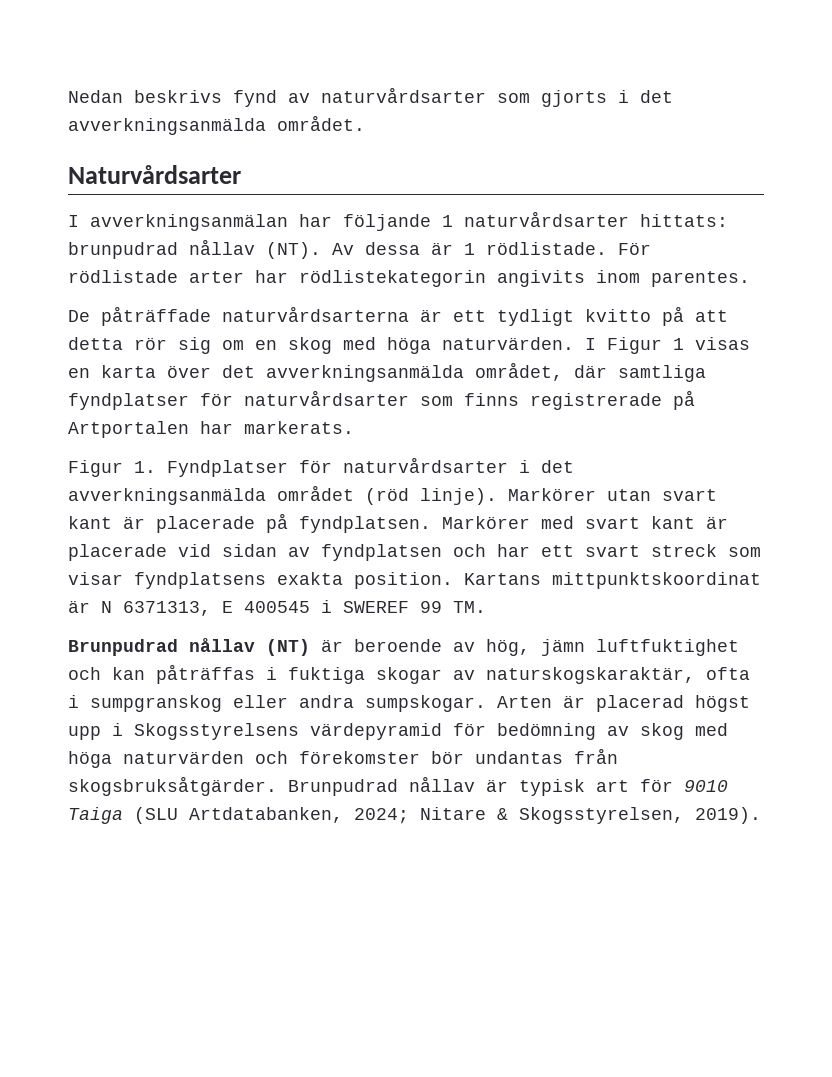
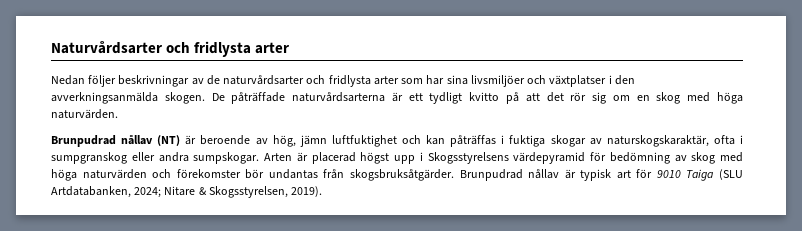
- Nedan beskrivs fynd av naturvårdsarter som gjorts i det avverkningsanmälda området.
- Naturvårdsarter
- I avverkningsanmälan har följande 1 naturvårdsarter hittats: brunpudrad nållav (NT). Av dessa är 1 rödlistade. För rödlistade arter har rödlistekategorin angivits inom parentes.
- De påträffade naturvårdsarterna är ett tydligt kvitto på att detta rör sig om en skog med höga naturvärden. I Figur 1 visas en karta över det avverkningsanmälda området, där samtliga fyndplatser för naturvårdsarter som finns registrerade på Artportalen har markerats.
- Figur 1. Fyndplatser för naturvårdsarter i det avverkningsanmälda området (röd linje). Markörer utan svart kant är placerade på fyndplatsen. Markörer med svart kant är placerade vid sidan av fyndplatsen och har ett svart streck som visar fyndplatsens exakta position. Kartans mittpunktskoordinat är N 6371313, E 400545 i SWEREF 99 TM.
+ Naturvårdsarter och fridlysta arter
+ Nedan följer beskrivningar av de naturvårdsarter och fridlysta arter som har sina livsmiljöer och växtplatser i den avverkningsanmälda skogen. De påträffade naturvårdsarterna är ett tydligt kvitto på att det rör sig om en skog med höga naturvärden.

